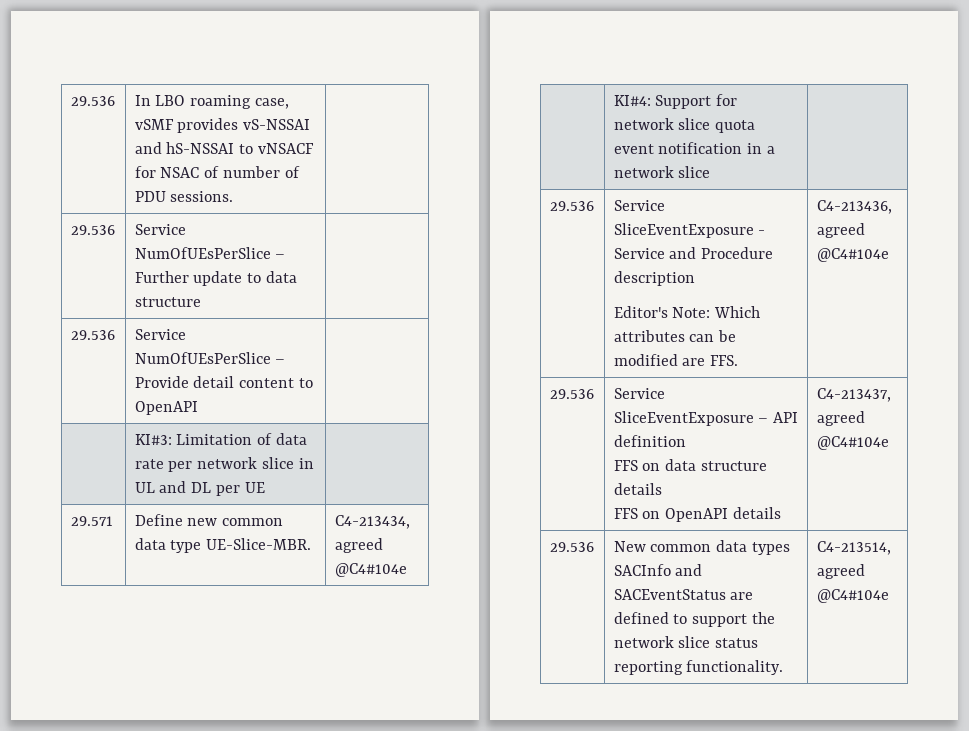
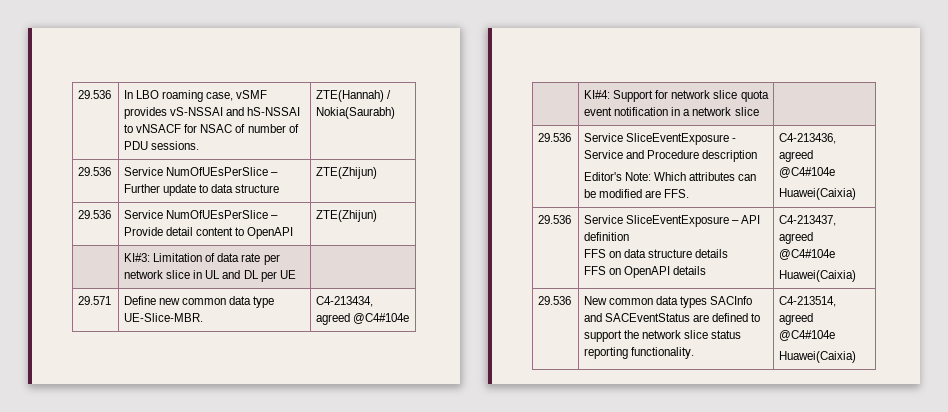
- 29.536 | In LBO roaming case, vSMF provides vS-NSSAI and hS-NSSAI to vNSACF for NSAC of number of PDU sessions. |
+ 29.536 | In LBO roaming case, vSMF provides vS-NSSAI and hS-NSSAI to vNSACF for NSAC of number of PDU sessions. | ZTE(Hannah) / Nokia(Saurabh)
- 29.536 | Service NumOfUEsPerSlice – Further update to data structure |
+ 29.536 | Service NumOfUEsPerSlice – Further update to data structure | ZTE(Zhijun)
- 29.536 | Service NumOfUEsPerSlice – Provide detail content to OpenAPI |
+ 29.536 | Service NumOfUEsPerSlice – Provide detail content to OpenAPI | ZTE(Zhijun)
  29.536 | Service SliceEventExposure - Service and Procedure description
  Editor's Note: Which attributes can be modified are FFS. | C4-213436, agreed @C4#104e
+ Huawei(Caixia)
  29.536 | Service SliceEventExposure – API definition
  FFS on data structure details
  FFS on OpenAPI details | C4-213437, agreed @C4#104e
+ Huawei(Caixia)
  29.536 | New common data types SACInfo and SACEventStatus are defined to support the network slice status reporting functionality. | C4-213514, agreed @C4#104e
+ Huawei(Caixia)

